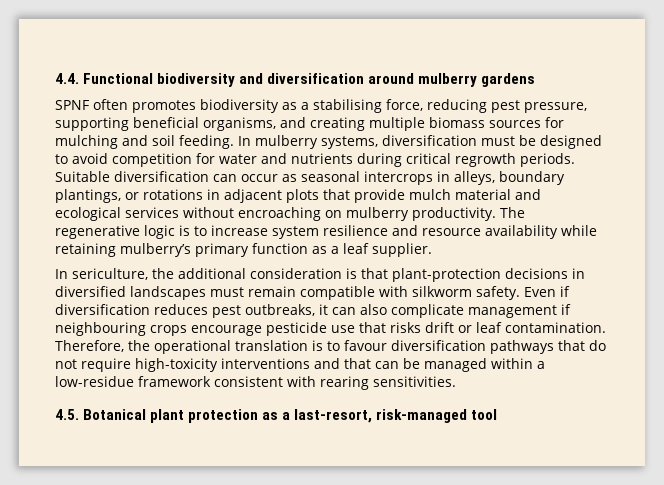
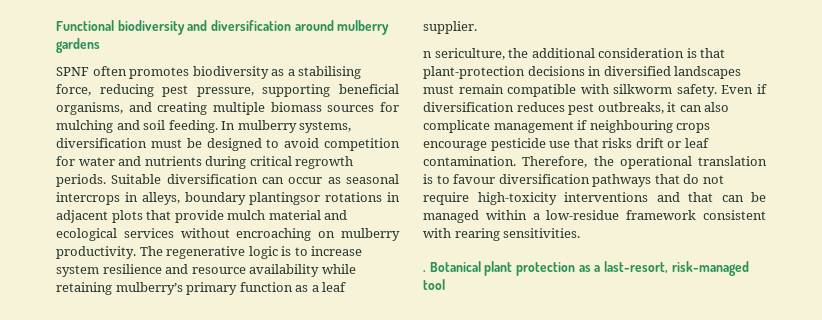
- 4.4. Functional biodiversity and diversification around mulberry gardens
+ Functional biodiversity and diversification around mulberry gardens
- Suitable diversification can occur as seasonal intercrops in alleys, boundary plantings, or rotations in adjacent plots that provide mulch material and ecological services without encroaching on mulberry productivity.
+ Suitable diversification can occur as seasonal intercrops in alleys, boundary plantingsor rotations in adjacent plots that provide mulch material and ecological services without encroaching on mulberry productivity.
- In sericulture, the additional consideration is that plant-protection decisions in diversified landscapes must remain compatible with silkworm safety.
+ n sericulture, the additional consideration is that plant-protection decisions in diversified landscapes must remain compatible with silkworm safety.
- 4.5. Botanical plant protection as a last-resort, risk-managed tool
+ . Botanical plant protection as a last-resort, risk-managed tool

